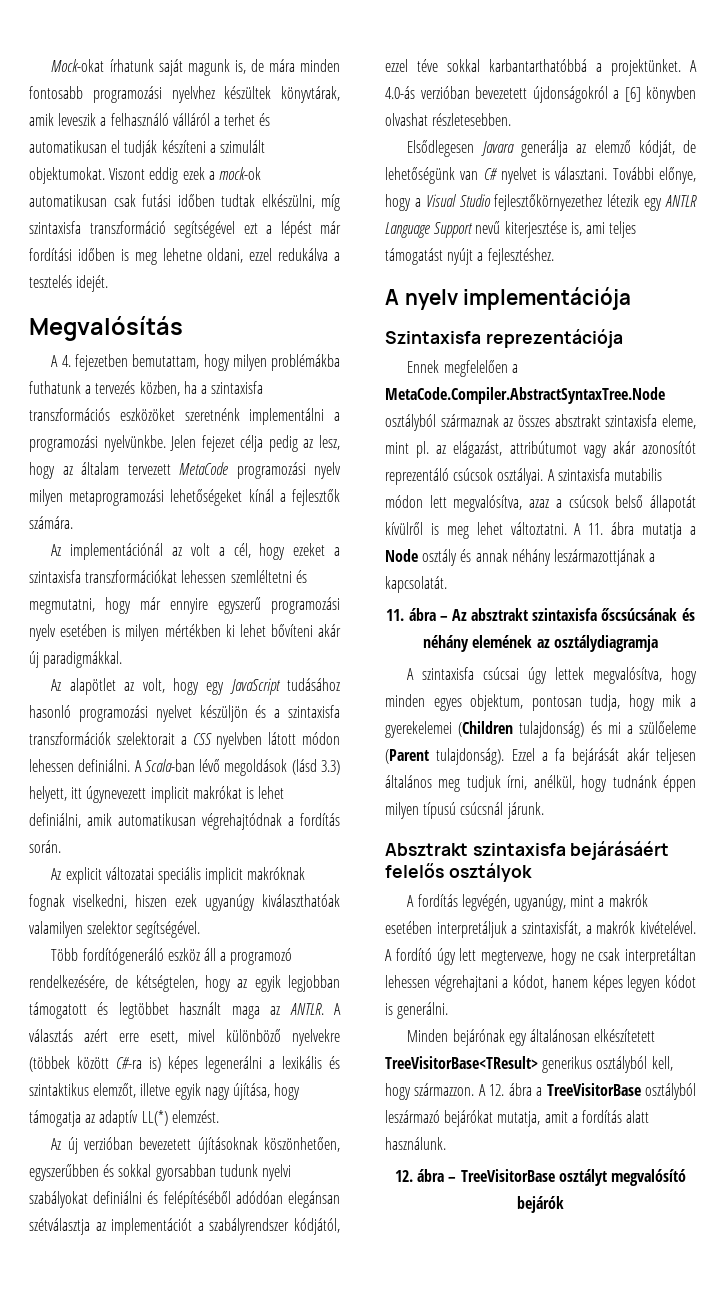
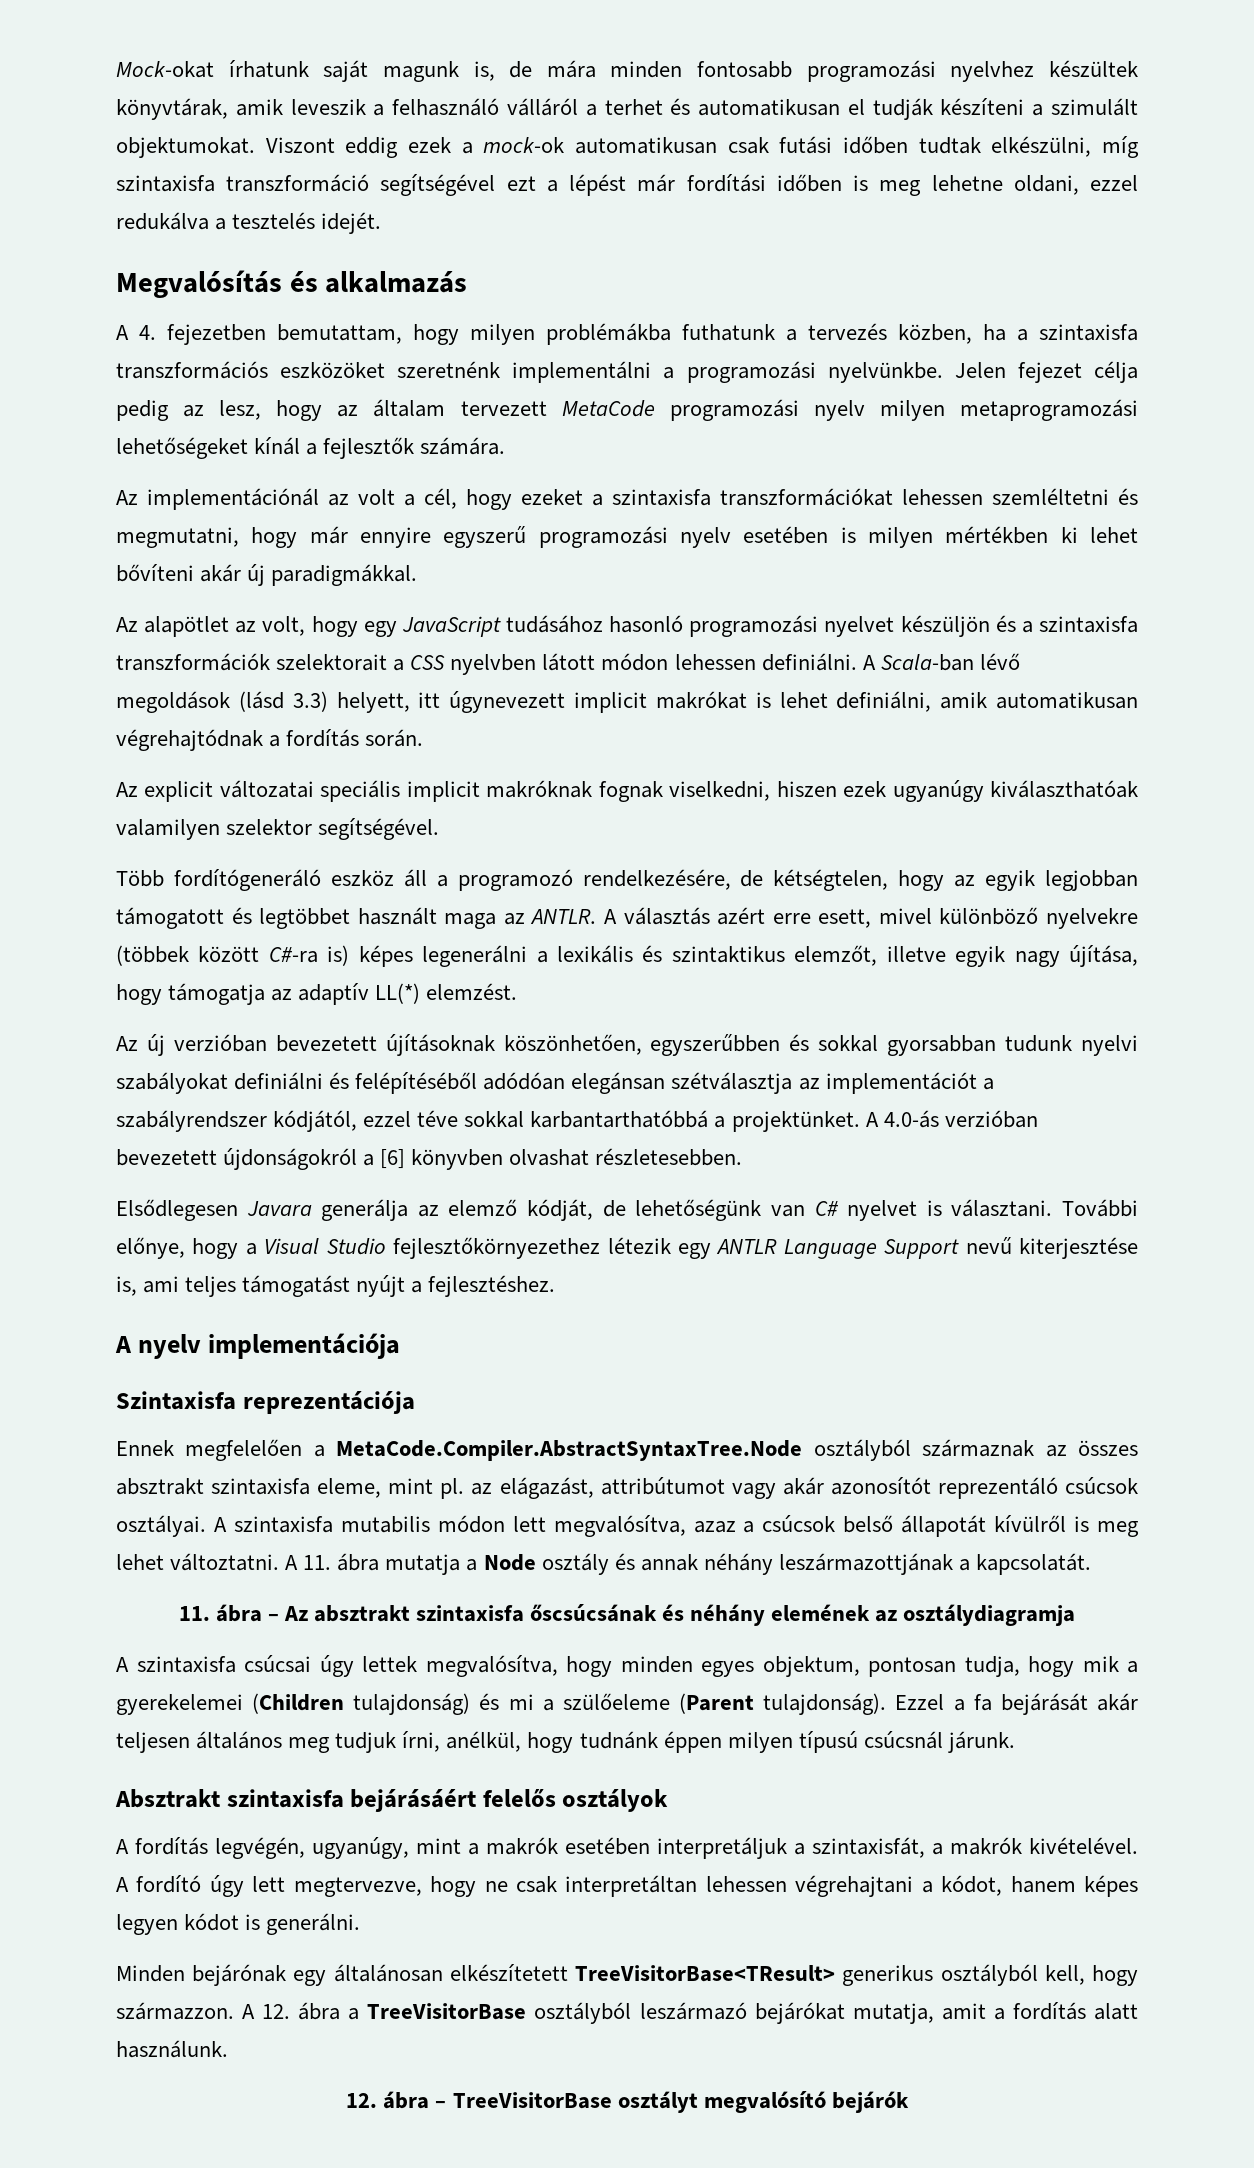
- Megvalósítás
+ Megvalósítás és alkalmazás

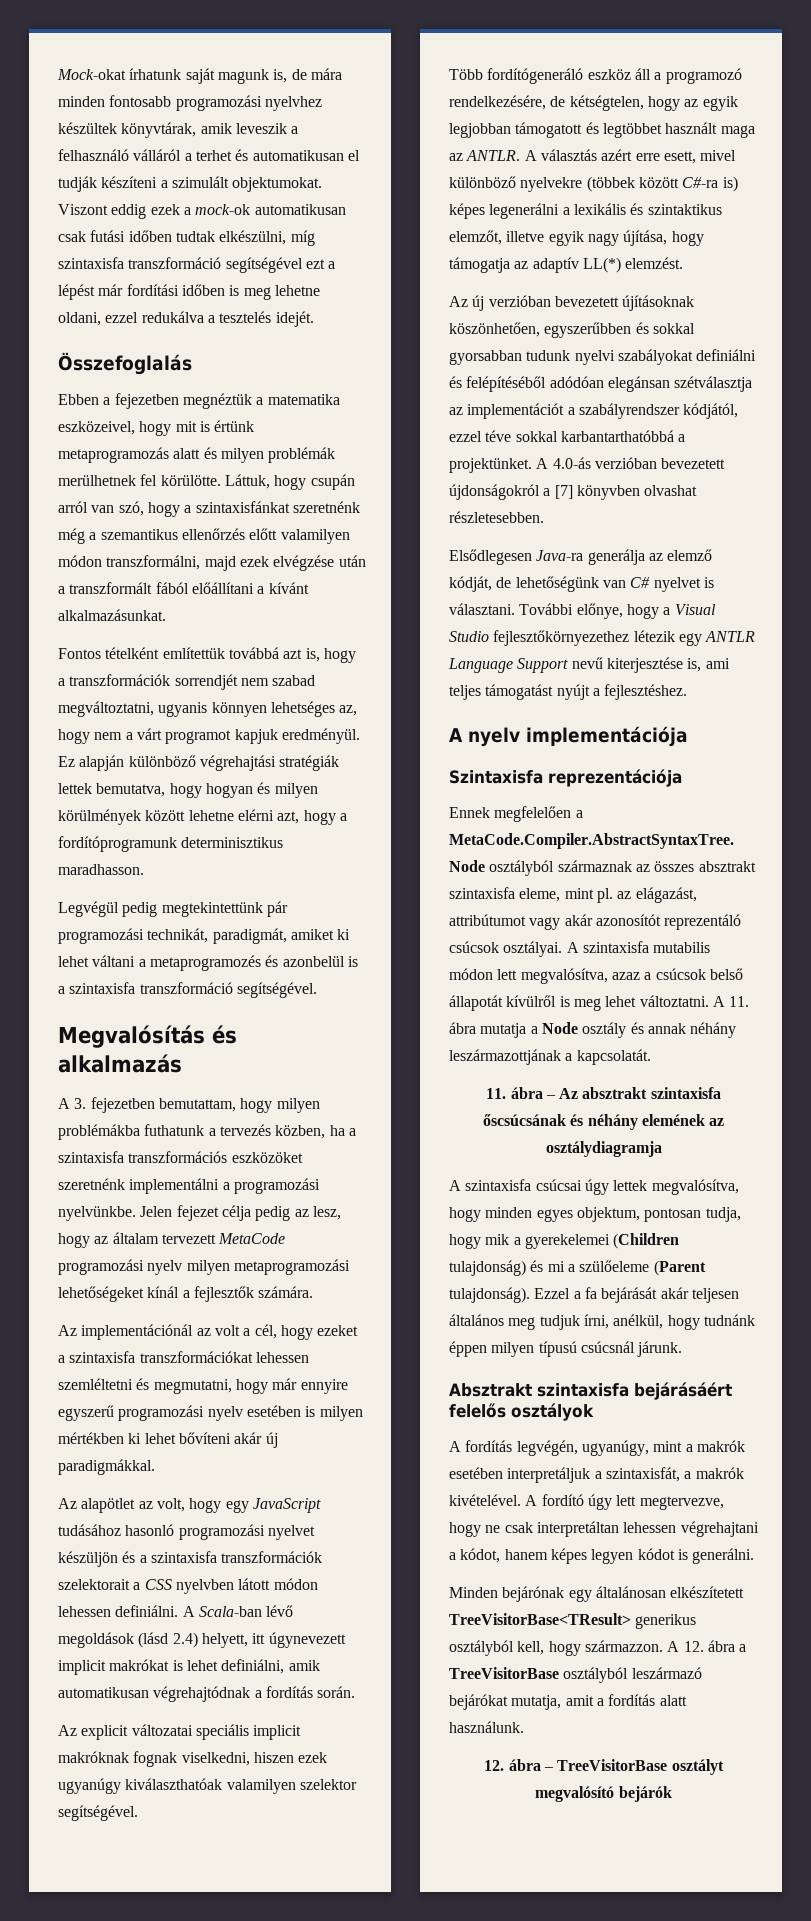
+ Összefoglalás
+ Ebben a fejezetben megnéztük a matematika eszközeivel, hogy mit is értünk metaprogramozás alatt és milyen problémák merülhetnek fel körülötte. Láttuk, hogy csupán arról van szó, hogy a szintaxisfánkat szeretnénk még a szemantikus ellenőrzés előtt valamilyen módon transzformálni, majd ezek elvégzése után a transzformált fából előállítani a kívánt alkalmazásunkat.
+ Fontos tételként említettük továbbá azt is, hogy a transzformációk sorrendjét nem szabad megváltoztatni, ugyanis könnyen lehetséges az, hogy nem a várt programot kapjuk eredményül. Ez alapján különböző végrehajtási stratégiák lettek bemutatva, hogy hogyan és milyen körülmények között lehetne elérni azt, hogy a fordítóprogramunk determinisztikus maradhasson.
+ Legvégül pedig megtekintettünk pár programozási technikát, paradigmát, amiket ki lehet váltani a metaprogramozés és azonbelül is a szintaxisfa transzformáció segítségével.
- A 4. fejezetben bemutattam, hogy milyen problémákba futhatunk a tervezés közben, ha a szintaxisfa transzformációs eszközöket szeretnénk implementálni a programozási nyelvünkbe.
+ A 3. fejezetben bemutattam, hogy milyen problémákba futhatunk a tervezés közben, ha a szintaxisfa transzformációs eszközöket szeretnénk implementálni a programozási nyelvünkbe.
- A Scala-ban lévő megoldások (lásd 3.3) helyett, itt úgynevezett implicit makrókat is lehet definiálni, amik automatikusan végrehajtódnak a fordítás során.
+ A Scala-ban lévő megoldások (lásd 2.4) helyett, itt úgynevezett implicit makrókat is lehet definiálni, amik automatikusan végrehajtódnak a fordítás során.
- A 4.0-ás verzióban bevezetett újdonságokról a [6] könyvben olvashat részletesebben.
+ A 4.0-ás verzióban bevezetett újdonságokról a [7] könyvben olvashat részletesebben.
- Elsődlegesen Javara generálja az elemző kódját, de lehetőségünk van C# nyelvet is választani.
+ Elsődlegesen Java-ra generálja az elemző kódját, de lehetőségünk van C# nyelvet is választani.

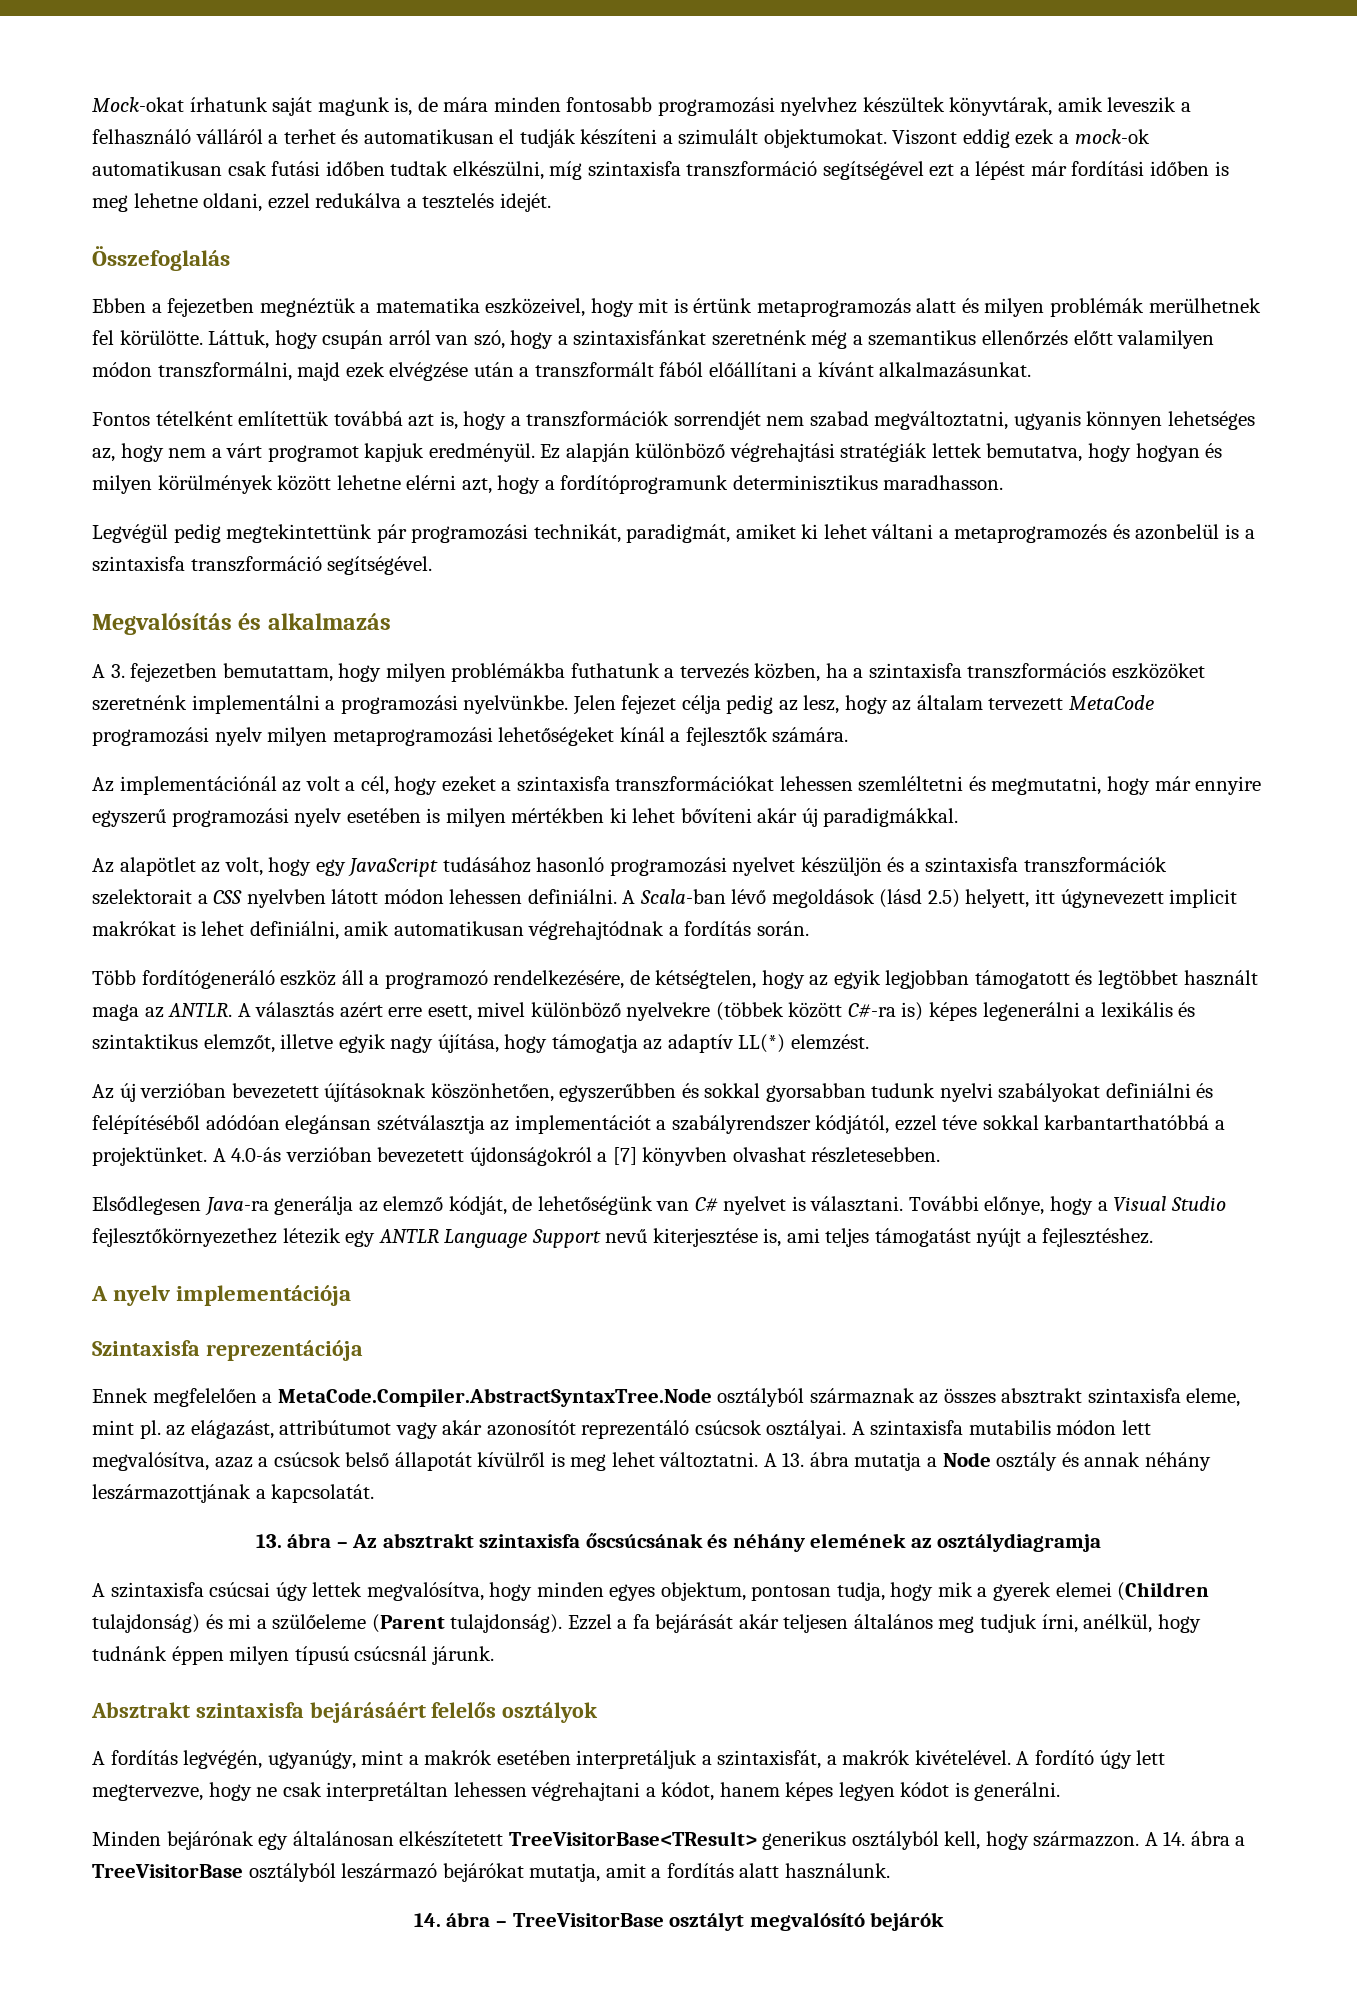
- A Scala-ban lévő megoldások (lásd 2.4) helyett, itt úgynevezett implicit makrókat is lehet definiálni, amik automatikusan végrehajtódnak a fordítás során.
+ A Scala-ban lévő megoldások (lásd 2.5) helyett, itt úgynevezett implicit makrókat is lehet definiálni, amik automatikusan végrehajtódnak a fordítás során.
- Az explicit változatai speciális implicit makróknak fognak viselkedni, hiszen ezek ugyanúgy kiválaszthatóak valamilyen szelektor segítségével.
- A 11. ábra mutatja a Node osztály és annak néhány leszármazottjának a kapcsolatát.
+ A 13. ábra mutatja a Node osztály és annak néhány leszármazottjának a kapcsolatát.
- 11. ábra – Az absztrakt szintaxisfa őscsúcsának és néhány elemének az osztálydiagramja
+ 13. ábra – Az absztrakt szintaxisfa őscsúcsának és néhány elemének az osztálydiagramja
- A szintaxisfa csúcsai úgy lettek megvalósítva, hogy minden egyes objektum, pontosan tudja, hogy mik a gyerekelemei (Children tulajdonság) és mi a szülőeleme (Parent tulajdonság).
+ A szintaxisfa csúcsai úgy lettek megvalósítva, hogy minden egyes objektum, pontosan tudja, hogy mik a gyerek elemei (Children tulajdonság) és mi a szülőeleme (Parent tulajdonság).
- A 12. ábra a TreeVisitorBase osztályból leszármazó bejárókat mutatja, amit a fordítás alatt használunk.
+ A 14. ábra a TreeVisitorBase osztályból leszármazó bejárókat mutatja, amit a fordítás alatt használunk.
- 12. ábra – TreeVisitorBase osztályt megvalósító bejárók
+ 14. ábra – TreeVisitorBase osztályt megvalósító bejárók

